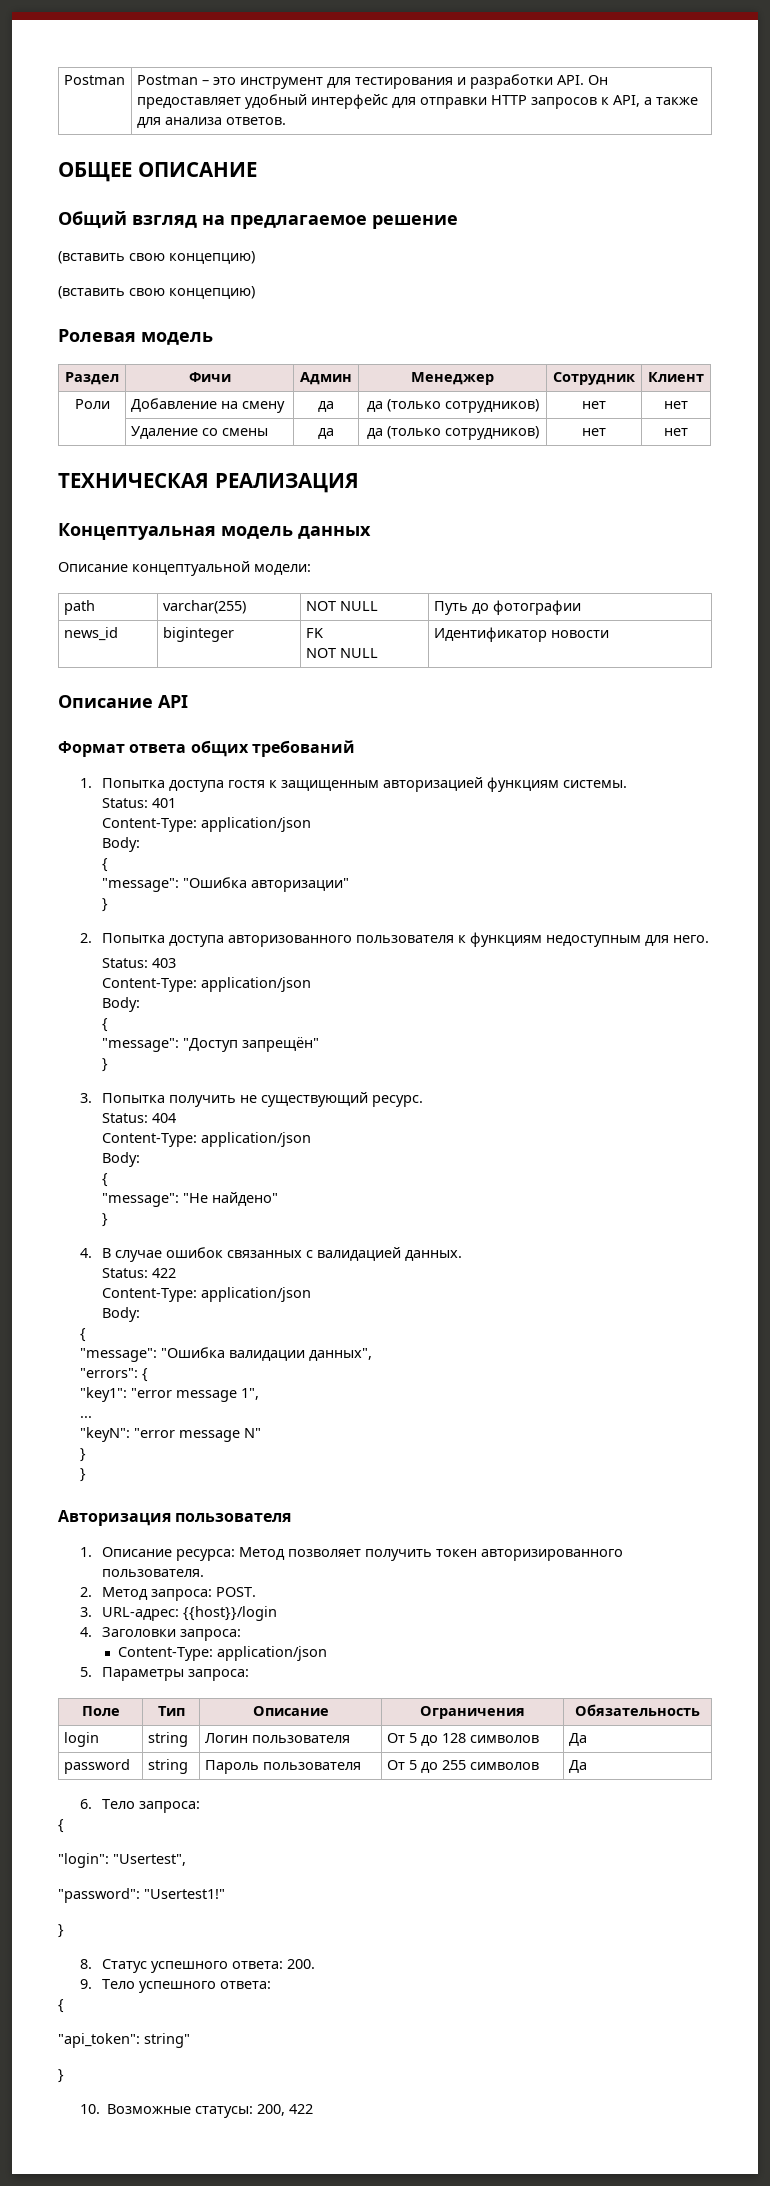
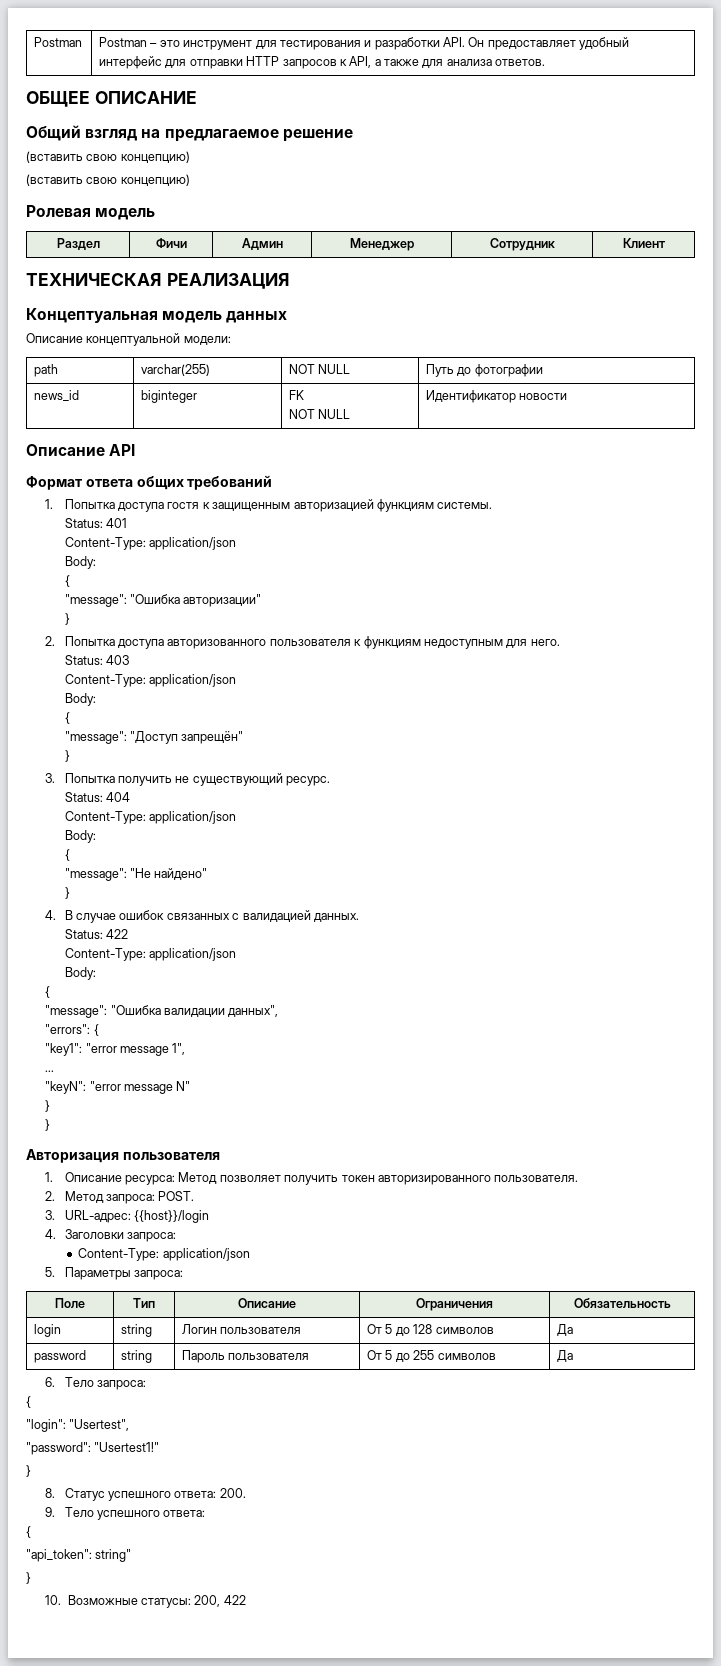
- Роли | Добавление на смену | да | да (только сотрудников) | нет | нет
- | Удаление со смены | да | да (только сотрудников) | нет | нет

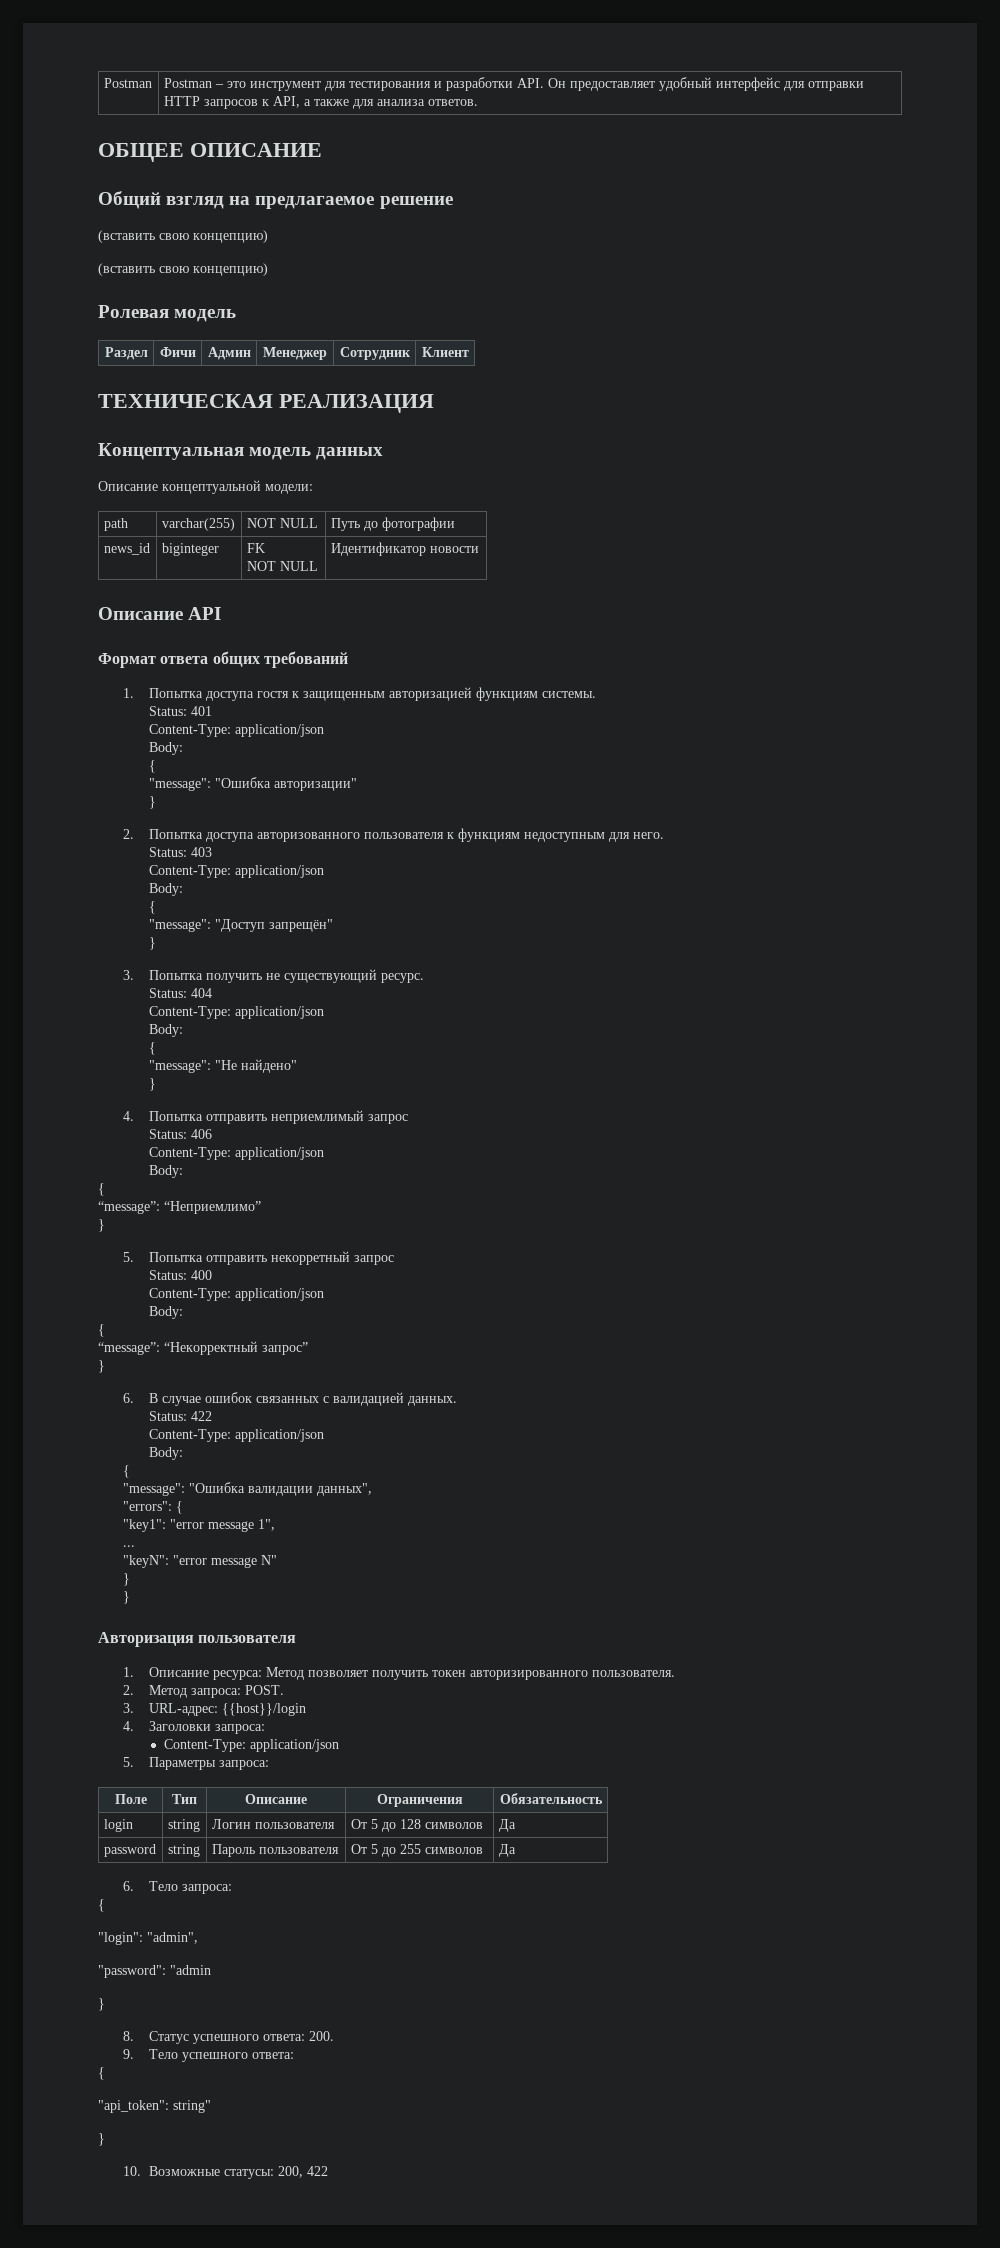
- 4. В случае ошибок связанных с валидацией данных.
+ 4. Попытка отправить неприемлимый запрос
+ Status: 406
+ Content-Type: application/json
+ Body:
+ {
+ “message”: “Неприемлимо”
+ }
+ 5. Попытка отправить некорретный запрос
+ Status: 400
+ Content-Type: application/json
+ Body:
+ {
+ “message”: “Некорректный запрос”
+ }
+ 6. В случае ошибок связанных с валидацией данных.
- "login": "Usertest",
+ "login": "admin",
- "password": "Usertest1!"
+ "password": "admin

